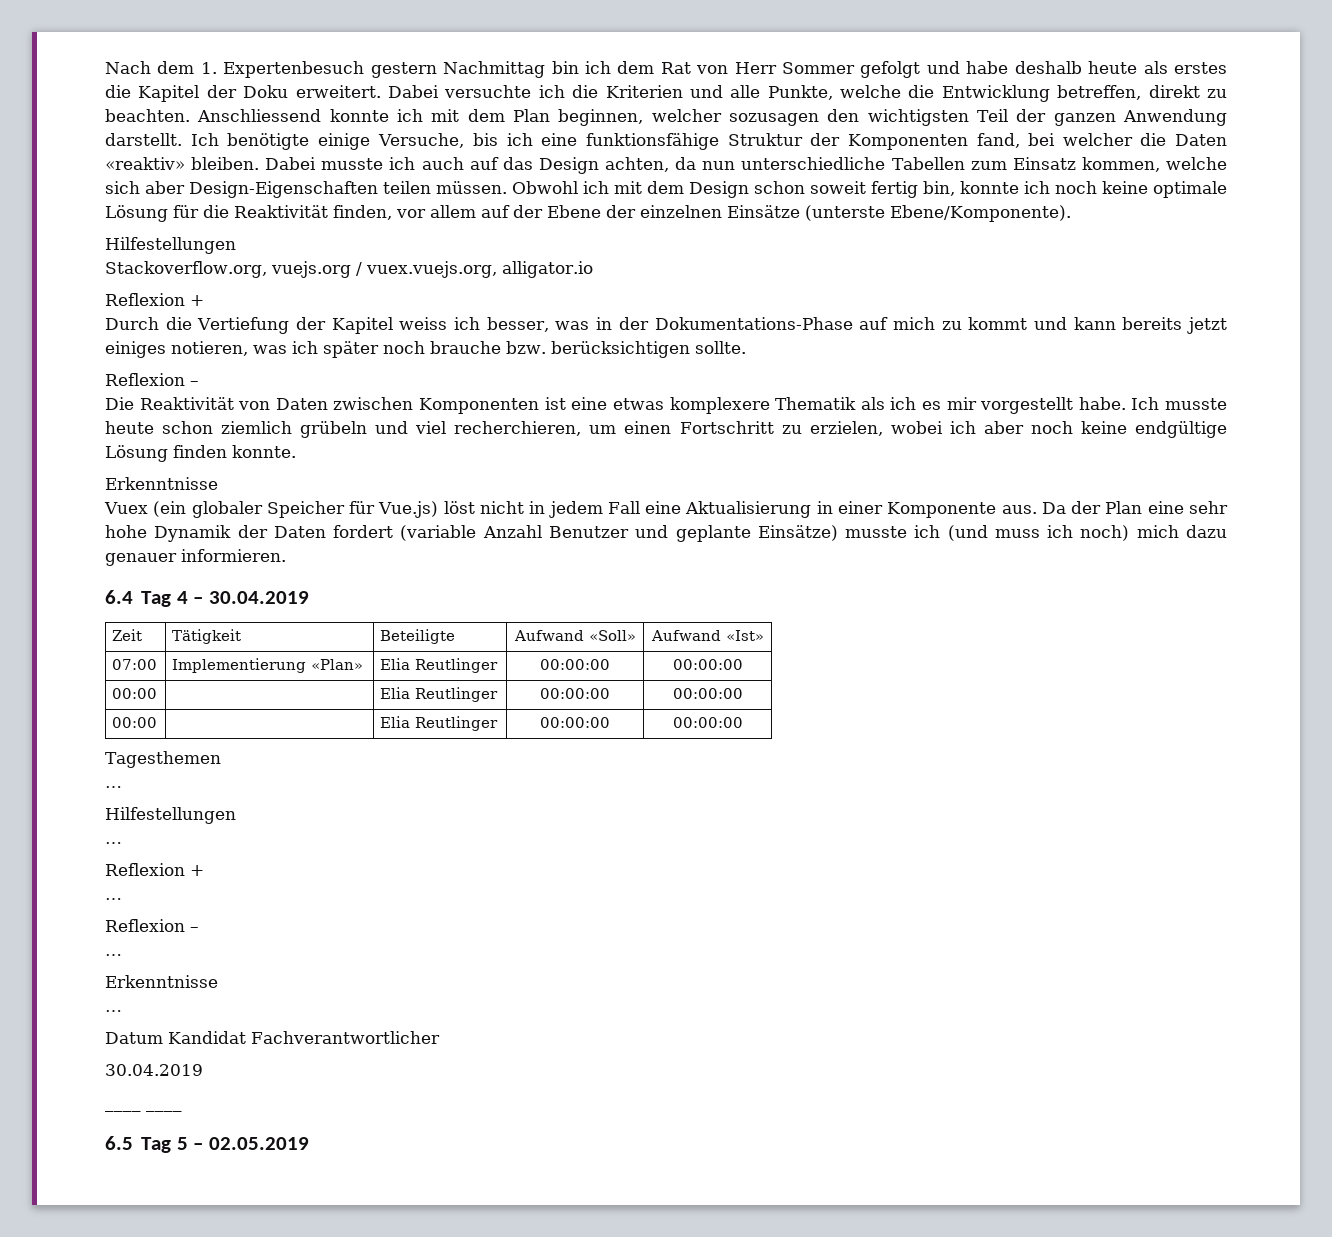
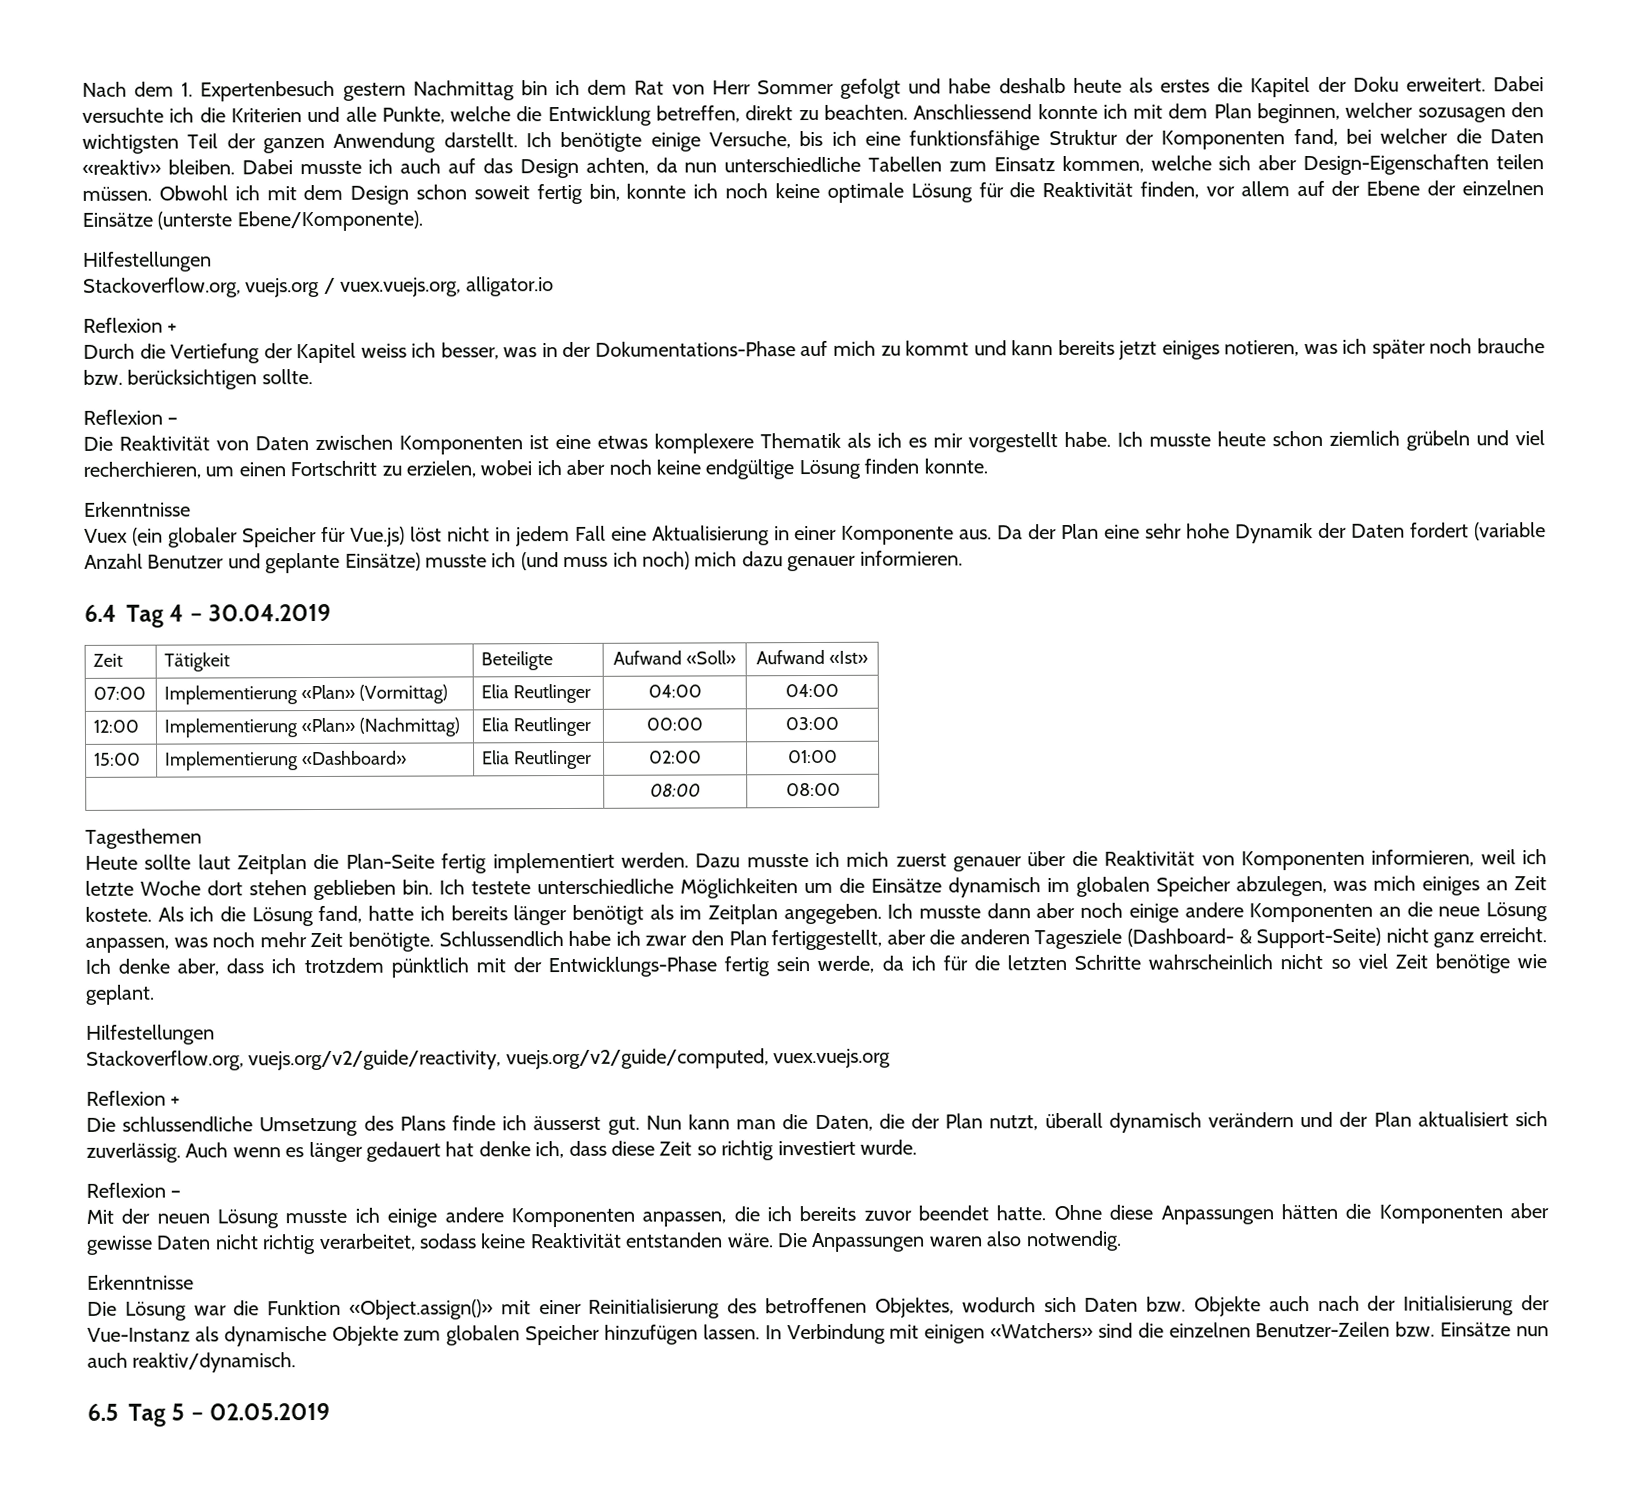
- 07:00 | Implementierung «Plan» | Elia Reutlinger | 00:00:00 | 00:00:00
- 00:00 | | Elia Reutlinger | 00:00:00 | 00:00:00
- 00:00 | | Elia Reutlinger | 00:00:00 | 00:00:00
+ 07:00 | Implementierung «Plan» (Vormittag) | Elia Reutlinger | 04:00 | 04:00
+ 12:00 | Implementierung «Plan» (Nachmittag) | Elia Reutlinger | 00:00 | 03:00
+ 15:00 | Implementierung «Dashboard» | Elia Reutlinger | 02:00 | 01:00
+ | 08:00 | 08:00
  Tagesthemen
- …
+ Heute sollte laut Zeitplan die Plan-Seite fertig implementiert werden. Dazu musste ich mich zuerst genauer über die Reaktivität von Komponenten informieren, weil ich letzte Woche dort stehen geblieben bin. Ich testete unterschiedliche Möglichkeiten um die Einsätze dynamisch im globalen Speicher abzulegen, was mich einiges an Zeit kostete. Als ich die Lösung fand, hatte ich bereits länger benötigt als im Zeitplan angegeben. Ich musste dann aber noch einige andere Komponenten an die neue Lösung anpassen, was noch mehr Zeit benötigte. Schlussendlich habe ich zwar den Plan fertiggestellt, aber die anderen Tagesziele (Dashboard- & Support-Seite) nicht ganz erreicht. Ich denke aber, dass ich trotzdem pünktlich mit der Entwicklungs-Phase fertig sein werde, da ich für die letzten Schritte wahrscheinlich nicht so viel Zeit benötige wie geplant.
  Hilfestellungen
- …
+ Stackoverflow.org, vuejs.org/v2/guide/reactivity, vuejs.org/v2/guide/computed, vuex.vuejs.org
  Reflexion +
- …
+ Die schlussendliche Umsetzung des Plans finde ich äusserst gut. Nun kann man die Daten, die der Plan nutzt, überall dynamisch verändern und der Plan aktualisiert sich zuverlässig. Auch wenn es länger gedauert hat denke ich, dass diese Zeit so richtig investiert wurde.
  Reflexion –
- …
+ Mit der neuen Lösung musste ich einige andere Komponenten anpassen, die ich bereits zuvor beendet hatte. Ohne diese Anpassungen hätten die Komponenten aber gewisse Daten nicht richtig verarbeitet, sodass keine Reaktivität entstanden wäre. Die Anpassungen waren also notwendig.
  Erkenntnisse
- …
- Datum Kandidat Fachverantwortlicher
- 30.04.2019
- ____ ____
+ Die Lösung war die Funktion «Object.assign()» mit einer Reinitialisierung des betroffenen Objektes, wodurch sich Daten bzw. Objekte auch nach der Initialisierung der Vue-Instanz als dynamische Objekte zum globalen Speicher hinzufügen lassen. In Verbindung mit einigen «Watchers» sind die einzelnen Benutzer-Zeilen bzw. Einsätze nun auch reaktiv/dynamisch.

